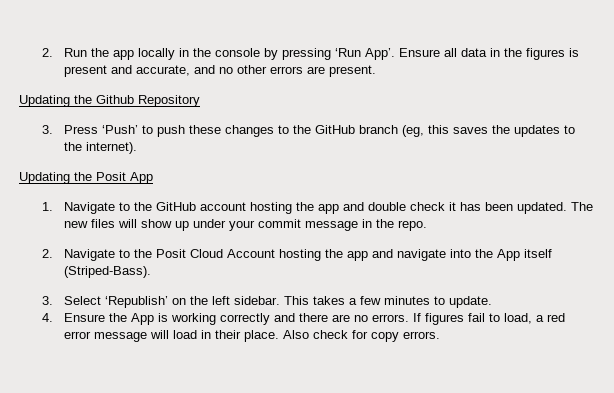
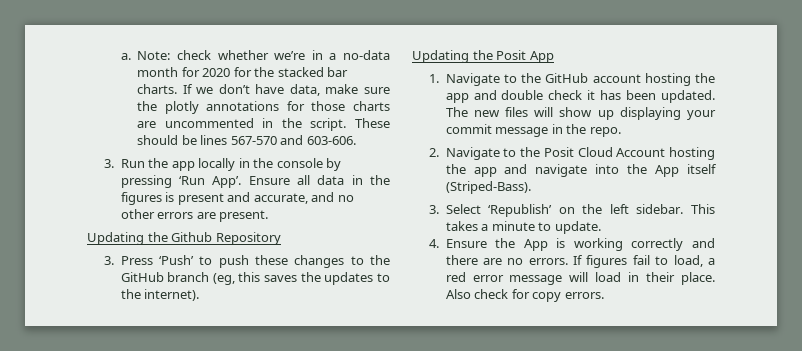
- 2. Run the app locally in the console by pressing ‘Run App’.
+ a. Note: check whether we’re in a no-data month for 2020 for the stacked bar charts. If we don’t have data, make sure the plotly annotations for those charts are uncommented in the script. These should be lines 567-570 and 603-606.
+ 3. Run the app locally in the console by pressing ‘Run App’.
- The new files will show up under your commit message in the repo.
+ The new files will show up displaying your commit message in the repo.
- This takes a few minutes to update.
+ This takes a minute to update.

